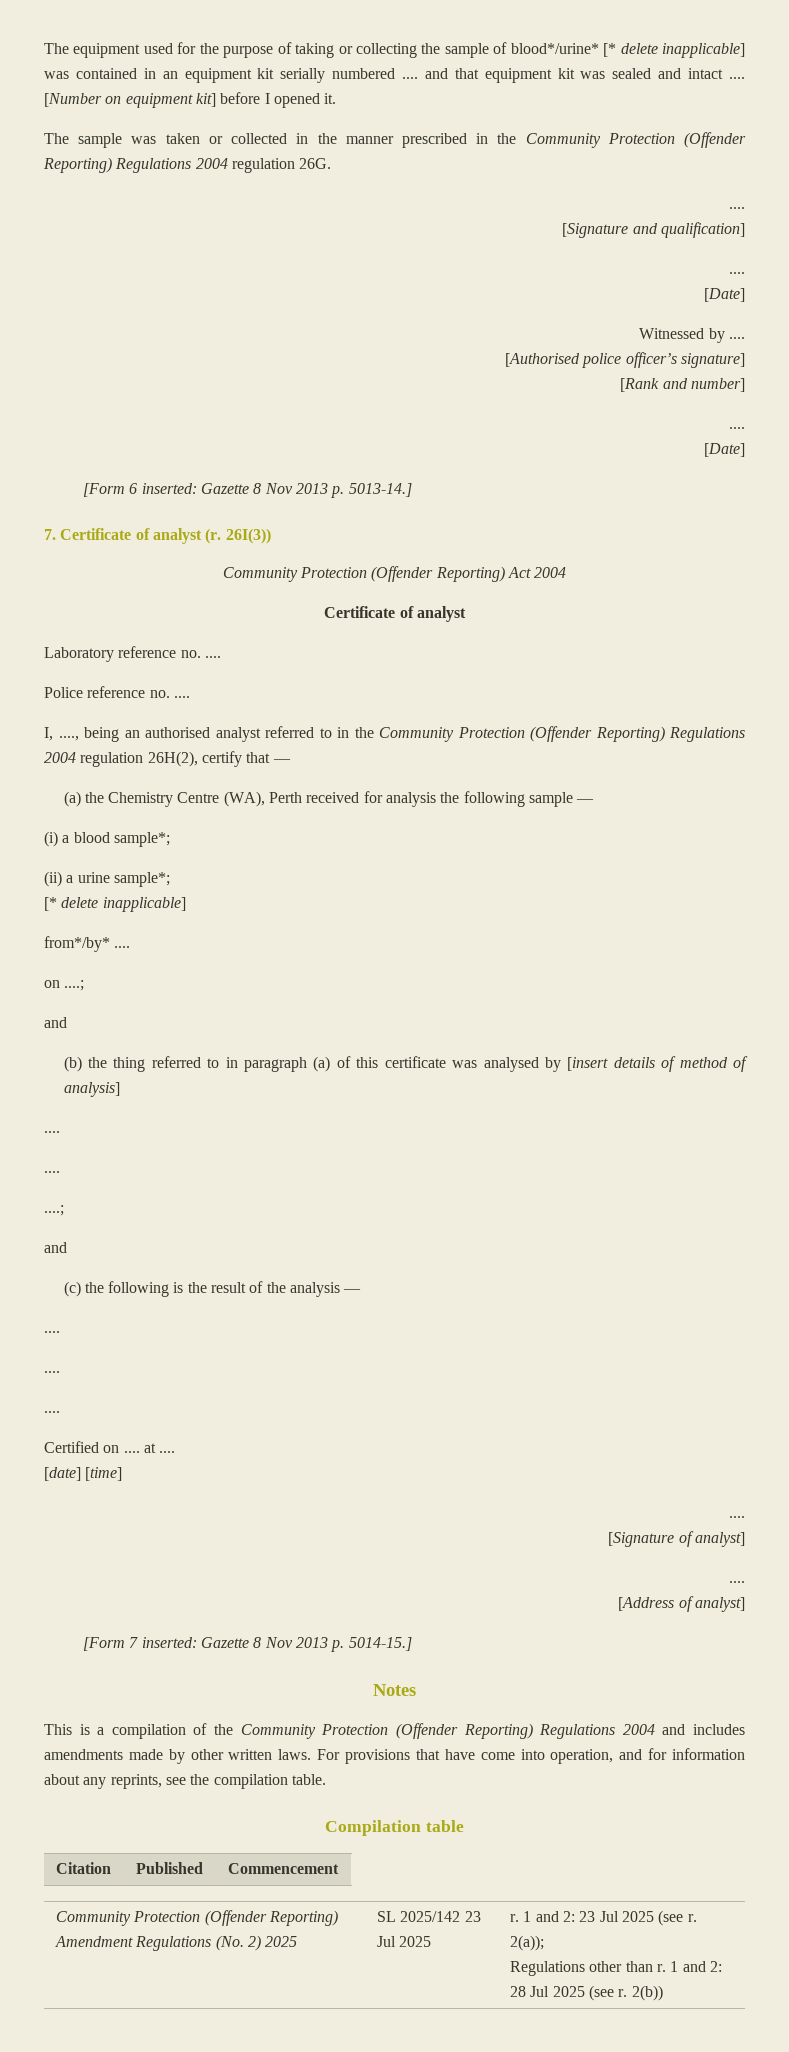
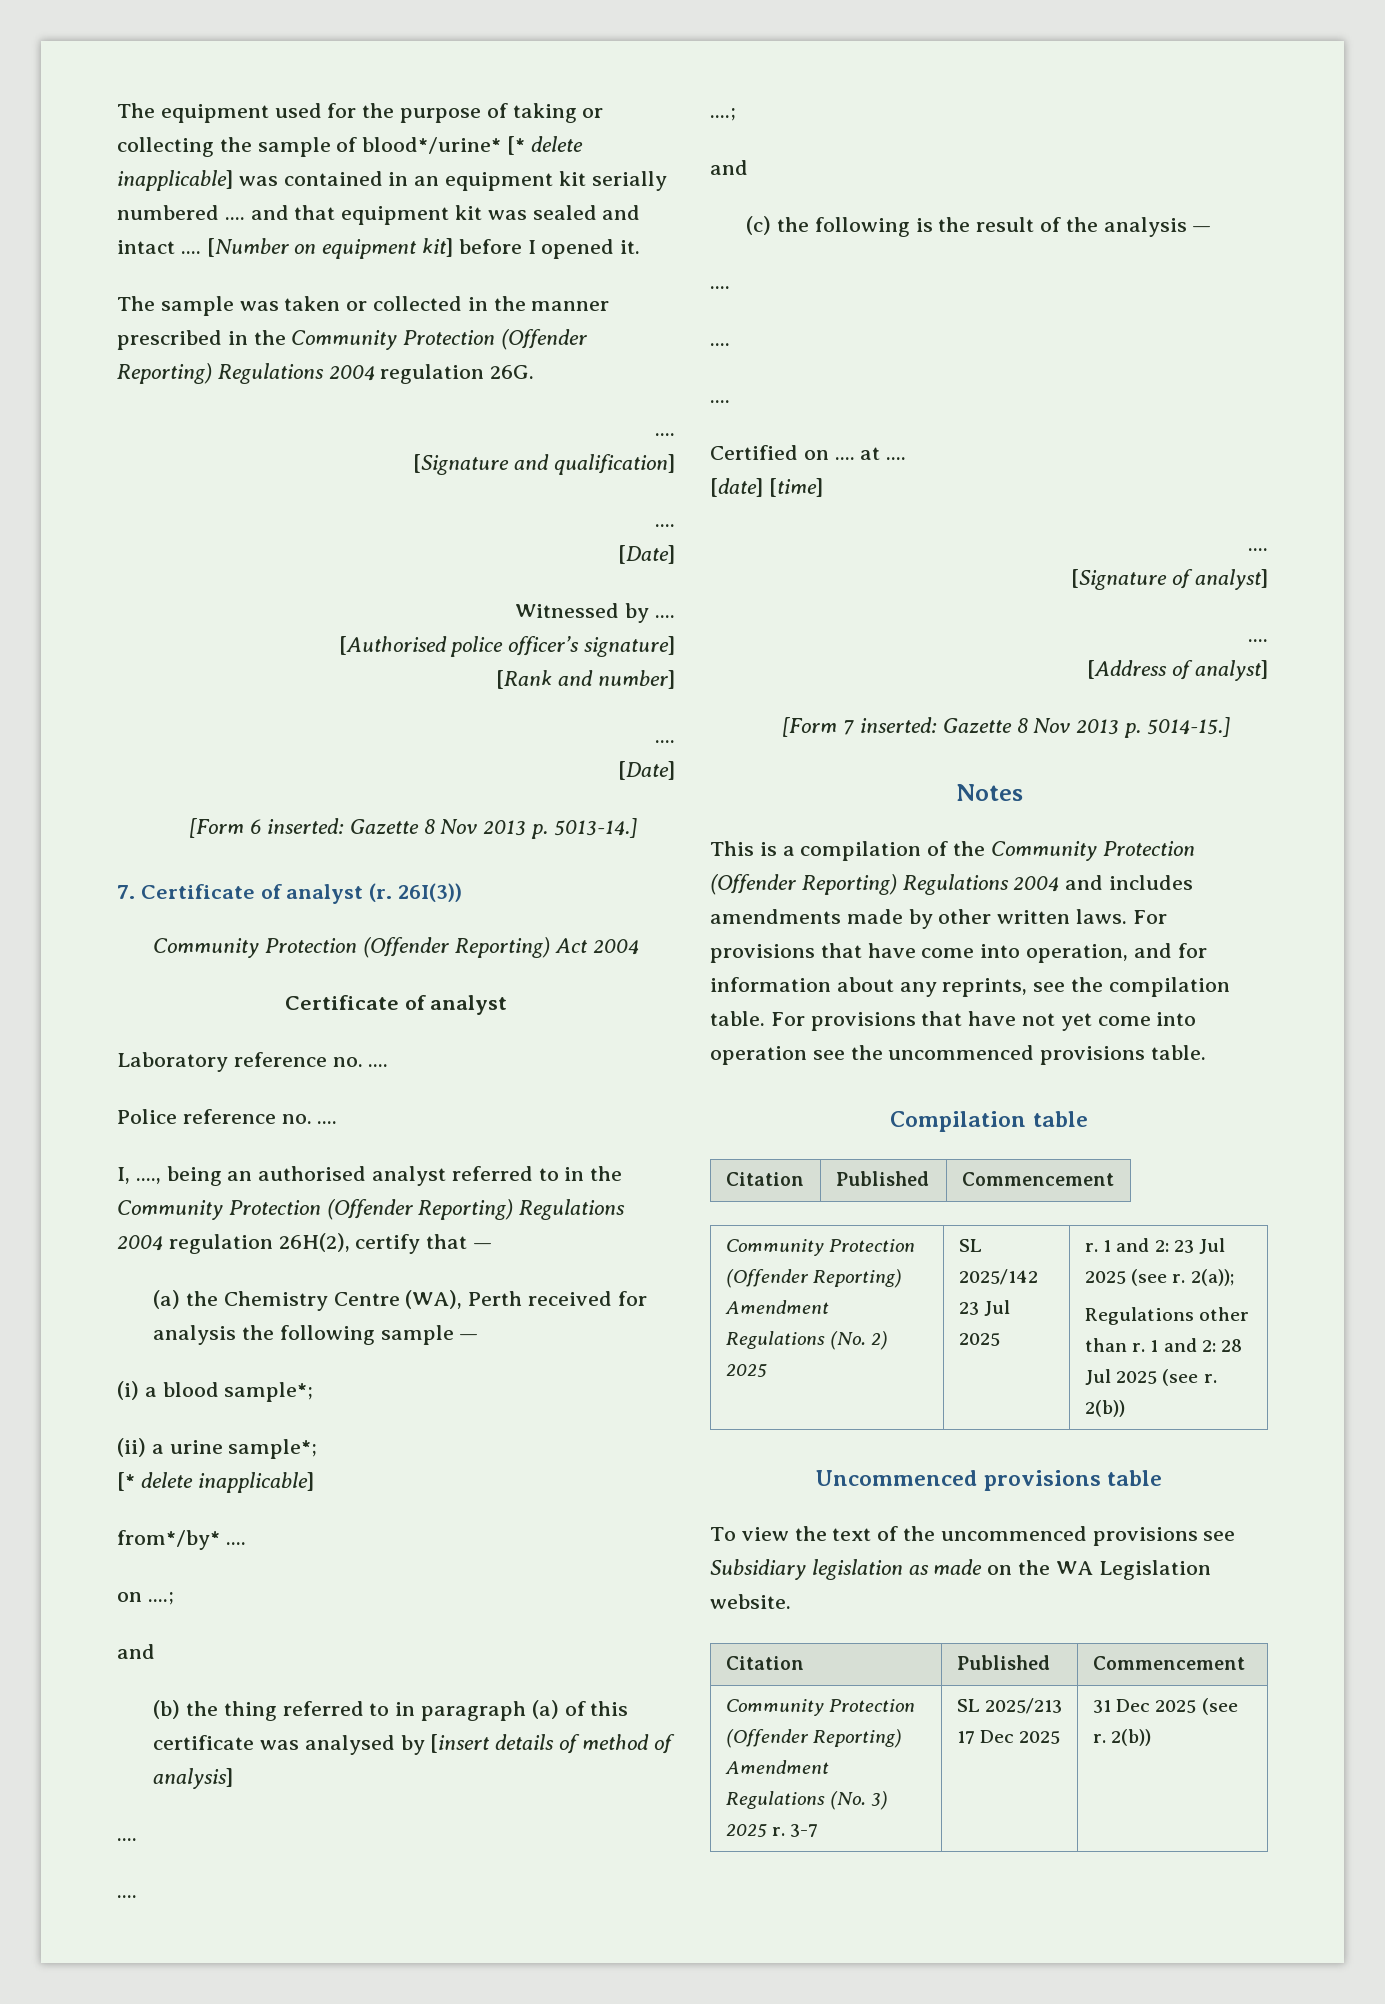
+ For provisions that have not yet come into operation see the uncommenced provisions table.
+ Uncommenced provisions table
+ To view the text of the uncommenced provisions see Subsidiary legislation as made on the WA Legislation website.
+ Citation | Published | Commencement
+ Community Protection (Offender Reporting) Amendment Regulations (No. 3) 2025 r. 3-7 | SL 2025/213 17 Dec 2025 | 31 Dec 2025 (see r. 2(b))

